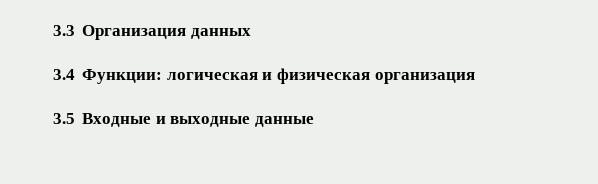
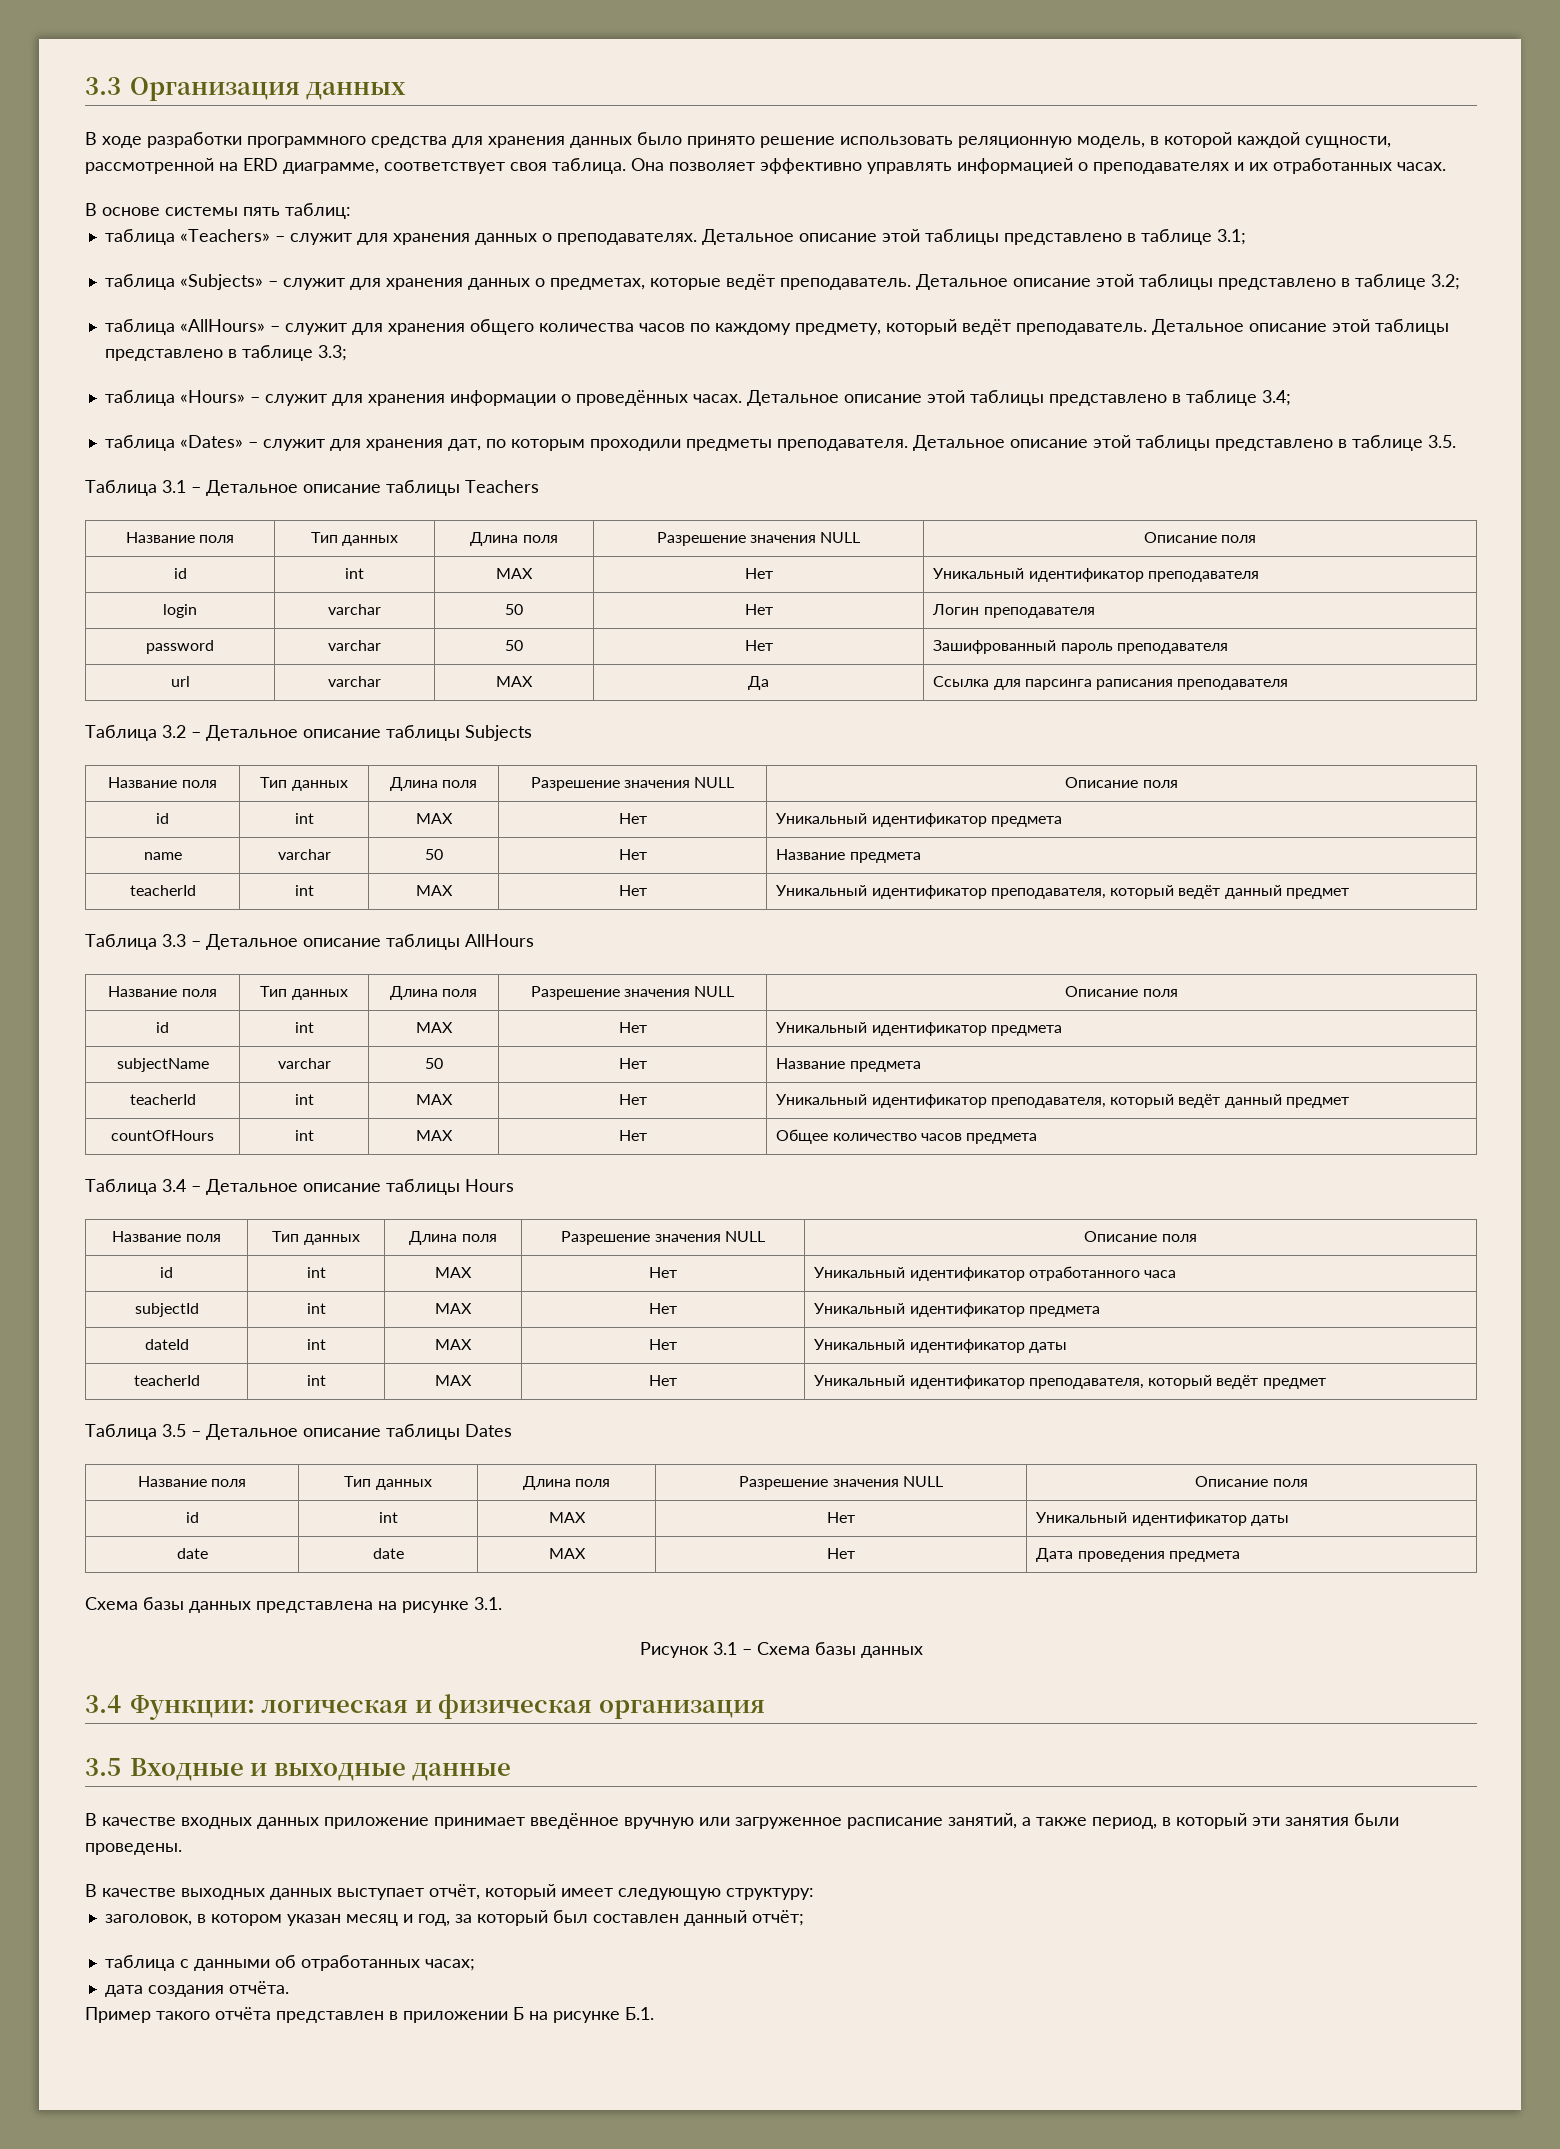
+ В ходе разработки программного средства для хранения данных было принято решение использовать реляционную модель, в которой каждой сущности, рассмотренной на ERD диаграмме, соответствует своя таблица. Она позволяет эффективно управлять информацией о преподавателях и их отработанных часах.
+ В основе системы пять таблиц:
+ таблица «Teachers» – служит для хранения данных о преподавателях. Детальное описание этой таблицы представлено в таблице 3.1;
+ таблица «Subjects» – служит для хранения данных о предметах, которые ведёт преподаватель. Детальное описание этой таблицы представлено в таблице 3.2;
+ таблица «AllHours» – служит для хранения общего количества часов по каждому предмету, который ведёт преподаватель. Детальное описание этой таблицы представлено в таблице 3.3;
+ таблица «Hours» – служит для хранения информации о проведённых часах. Детальное описание этой таблицы представлено в таблице 3.4;
+ таблица «Dates» – служит для хранения дат, по которым проходили предметы преподавателя. Детальное описание этой таблицы представлено в таблице 3.5.
+ Таблица 3.1 – Детальное описание таблицы Teachers
+ Название поля | Тип данных | Длина поля | Разрешение значения NULL | Описание поля
+ id | int | MAX | Нет | Уникальный идентификатор преподавателя
+ login | varchar | 50 | Нет | Логин преподавателя
+ password | varchar | 50 | Нет | Зашифрованный пароль преподавателя
+ url | varchar | MAX | Да | Ссылка для парсинга раписания преподавателя
+ Таблица 3.2 – Детальное описание таблицы Subjects
+ Название поля | Тип данных | Длина поля | Разрешение значения NULL | Описание поля
+ id | int | MAX | Нет | Уникальный идентификатор предмета
+ name | varchar | 50 | Нет | Название предмета
+ teacherId | int | MAX | Нет | Уникальный идентификатор преподавателя, который ведёт данный предмет
+ Таблица 3.3 – Детальное описание таблицы AllHours
+ Название поля | Тип данных | Длина поля | Разрешение значения NULL | Описание поля
+ id | int | MAX | Нет | Уникальный идентификатор предмета
+ subjectName | varchar | 50 | Нет | Название предмета
+ teacherId | int | MAX | Нет | Уникальный идентификатор преподавателя, который ведёт данный предмет
+ countOfHours | int | MAX | Нет | Общее количество часов предмета
+ Таблица 3.4 – Детальное описание таблицы Hours
+ Название поля | Тип данных | Длина поля | Разрешение значения NULL | Описание поля
+ id | int | MAX | Нет | Уникальный идентификатор отработанного часа
+ subjectId | int | MAX | Нет | Уникальный идентификатор предмета
+ dateId | int | MAX | Нет | Уникальный идентификатор даты
+ teacherId | int | MAX | Нет | Уникальный идентификатор преподавателя, который ведёт предмет
+ Таблица 3.5 – Детальное описание таблицы Dates
+ Название поля | Тип данных | Длина поля | Разрешение значения NULL | Описание поля
+ id | int | MAX | Нет | Уникальный идентификатор даты
+ date | date | MAX | Нет | Дата проведения предмета
+ Схема базы данных представлена на рисунке 3.1.
+ Рисунок 3.1 – Схема базы данных
+ В качестве входных данных приложение принимает введённое вручную или загруженное расписание занятий, а также период, в который эти занятия были проведены.
+ В качестве выходных данных выступает отчёт, который имеет следующую структуру:
+ заголовок, в котором указан месяц и год, за который был составлен данный отчёт;
+ таблица с данными об отработанных часах;
+ дата создания отчёта.
+ Пример такого отчёта представлен в приложении Б на рисунке Б.1.

